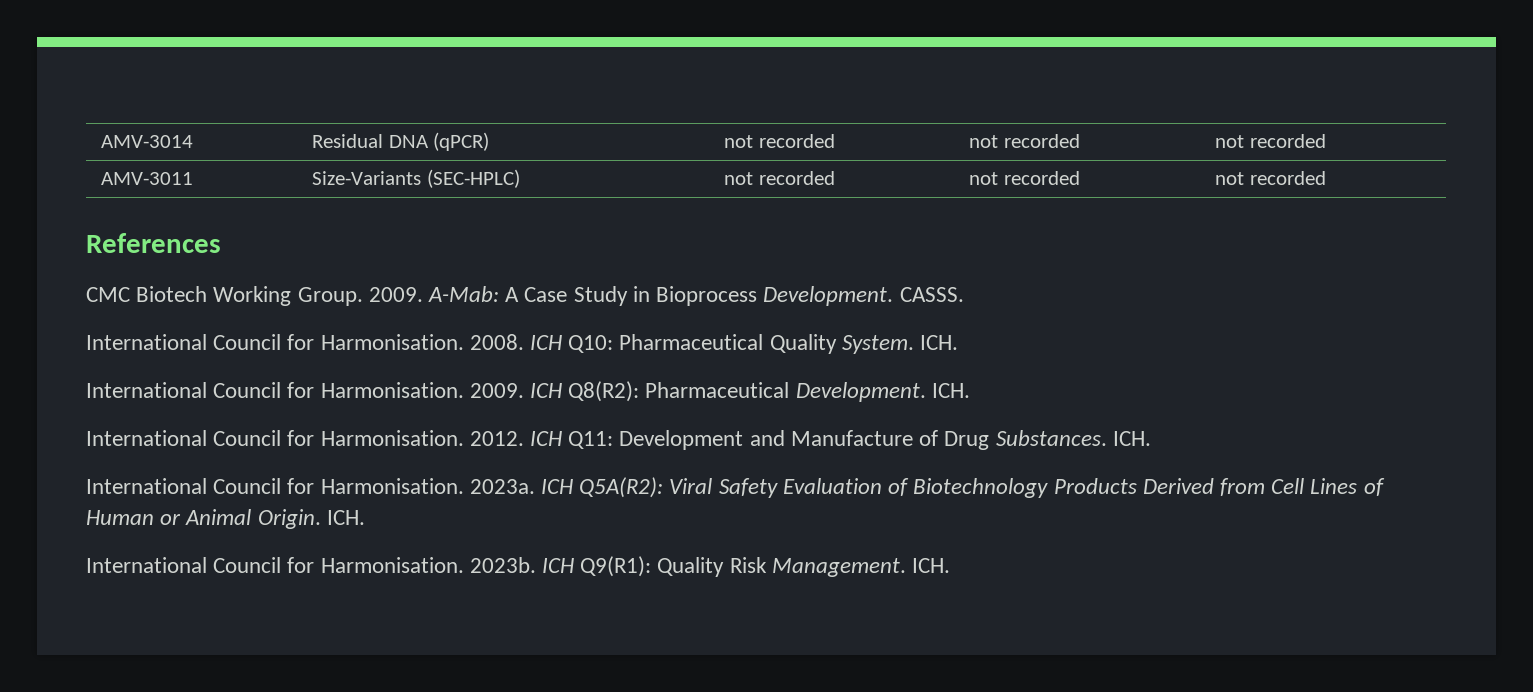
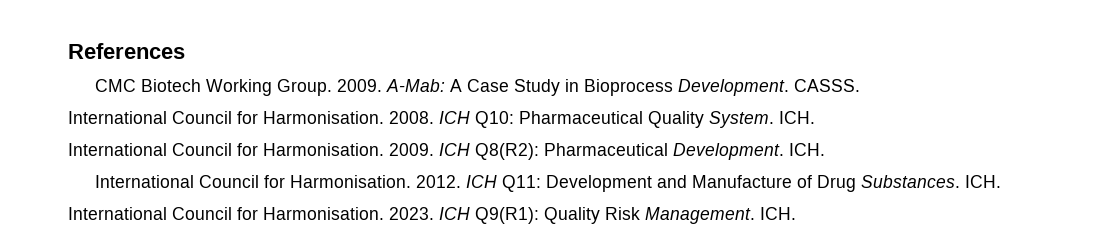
- AMV-3014 | Residual DNA (qPCR) | not recorded | not recorded | not recorded
- AMV-3011 | Size-Variants (SEC-HPLC) | not recorded | not recorded | not recorded
- 2023a. ICH Q5A(R2): Viral Safety Evaluation of Biotechnology Products Derived from Cell Lines of Human or Animal Origin. ICH.
- International Council for Harmonisation. 2023b.
+ 2023.

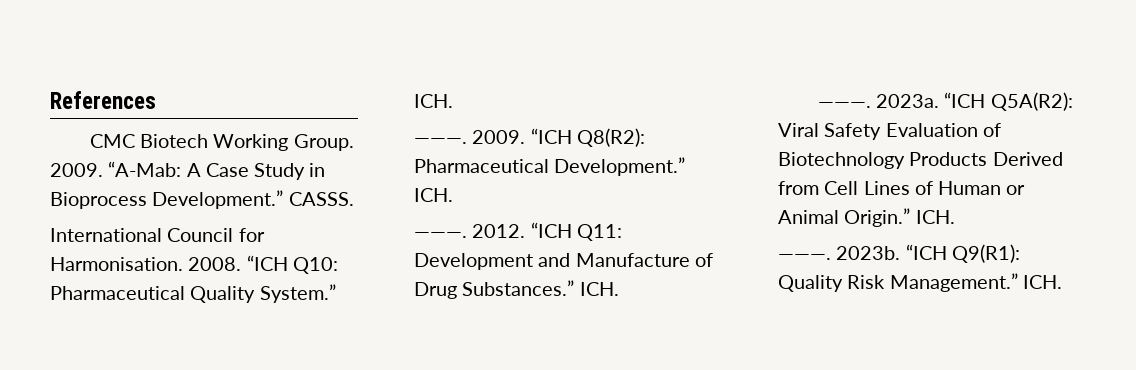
- A-Mab: A Case Study in Bioprocess Development.
+ “A-Mab: A Case Study in Bioprocess Development.”
- ICH Q10: Pharmaceutical Quality System. ICH.
- International Council for Harmonisation. 2009. ICH Q8(R2): Pharmaceutical Development. ICH.
- International Council for Harmonisation. 2012. ICH Q11: Development and Manufacture of Drug Substances. ICH.
- International Council for Harmonisation. 2023. ICH Q9(R1): Quality Risk Management.
+ “ICH Q10: Pharmaceutical Quality System.” ICH.
+ ———. 2009. “ICH Q8(R2): Pharmaceutical Development.” ICH.
+ ———. 2012. “ICH Q11: Development and Manufacture of Drug Substances.” ICH.
+ ———. 2023a. “ICH Q5A(R2): Viral Safety Evaluation of Biotechnology Products Derived from Cell Lines of Human or Animal Origin.” ICH.
+ ———. 2023b. “ICH Q9(R1): Quality Risk Management.”

